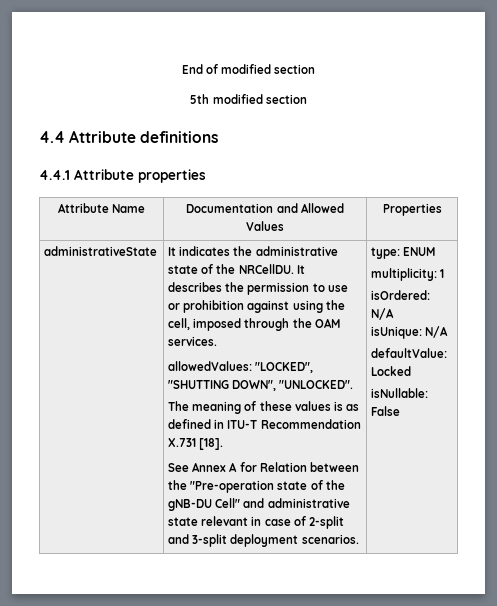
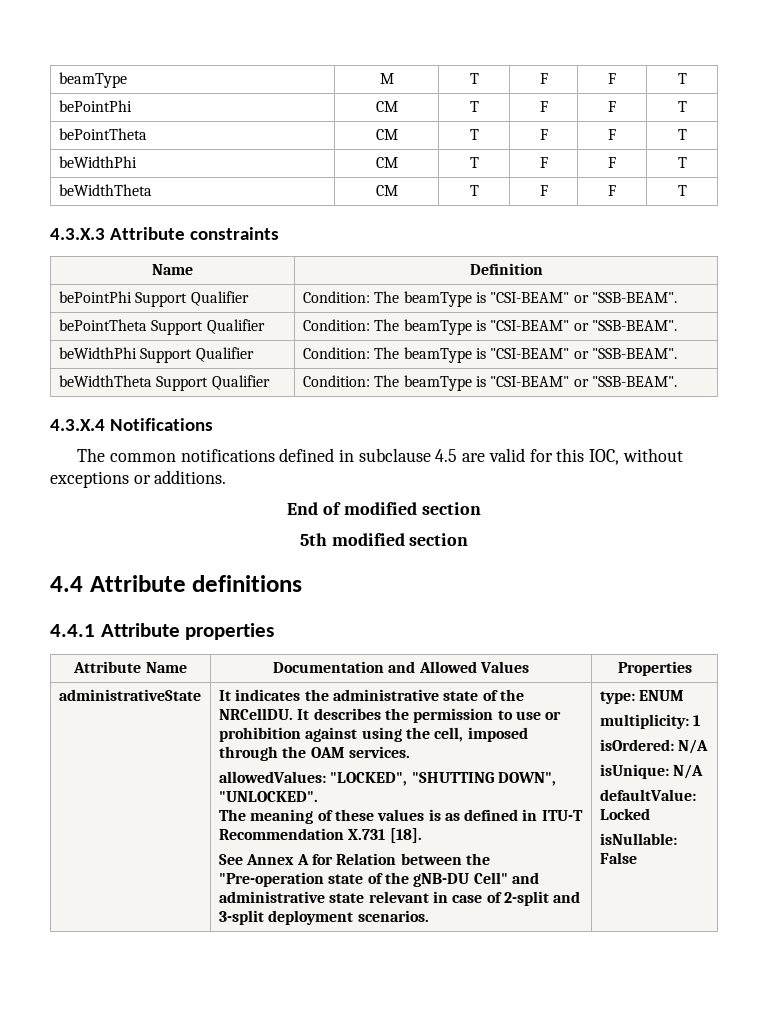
+ beamType | M | T | F | F | T
+ bePointPhi | CM | T | F | F | T
+ bePointTheta | CM | T | F | F | T
+ beWidthPhi | CM | T | F | F | T
+ beWidthTheta | CM | T | F | F | T
+ 4.3.X.3 Attribute constraints
+ Name | Definition
+ bePointPhi Support Qualifier | Condition: The beamType is "CSI-BEAM" or "SSB-BEAM".
+ bePointTheta Support Qualifier | Condition: The beamType is "CSI-BEAM" or "SSB-BEAM".
+ beWidthPhi Support Qualifier | Condition: The beamType is "CSI-BEAM" or "SSB-BEAM".
+ beWidthTheta Support Qualifier | Condition: The beamType is "CSI-BEAM" or "SSB-BEAM".
+ 4.3.X.4 Notifications
+ The common notifications defined in subclause 4.5 are valid for this IOC, without exceptions or additions.

